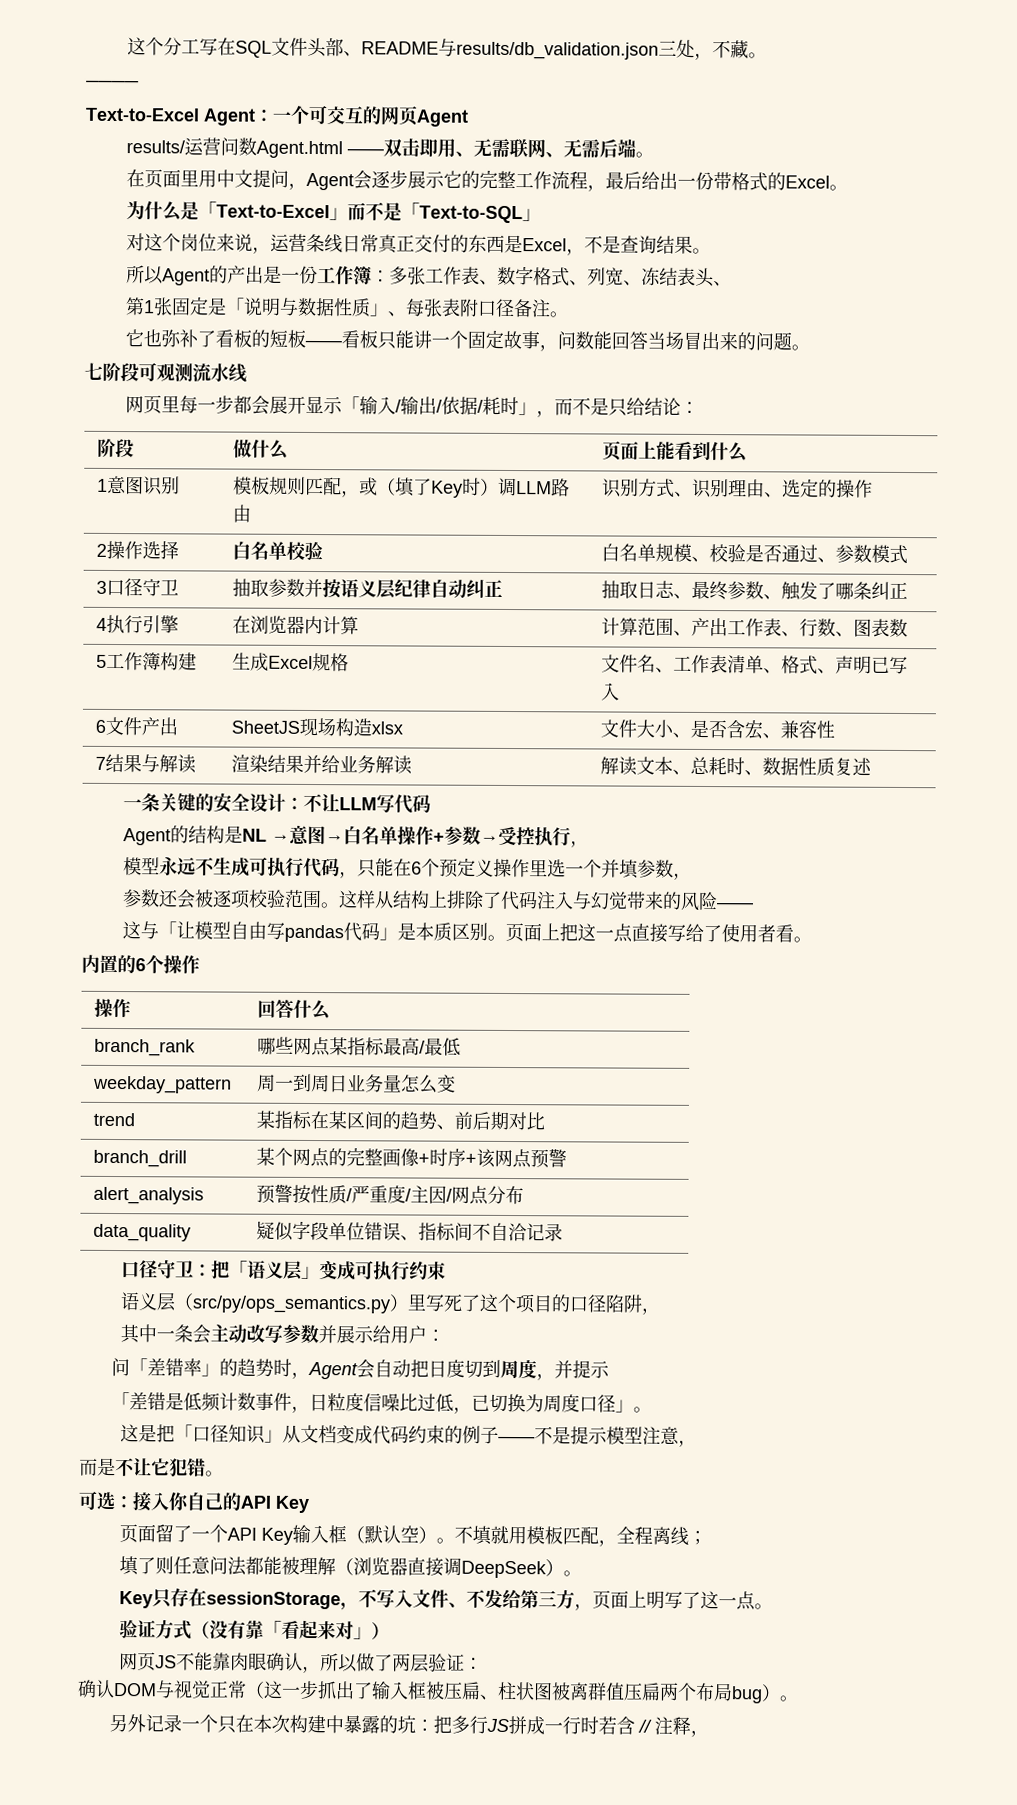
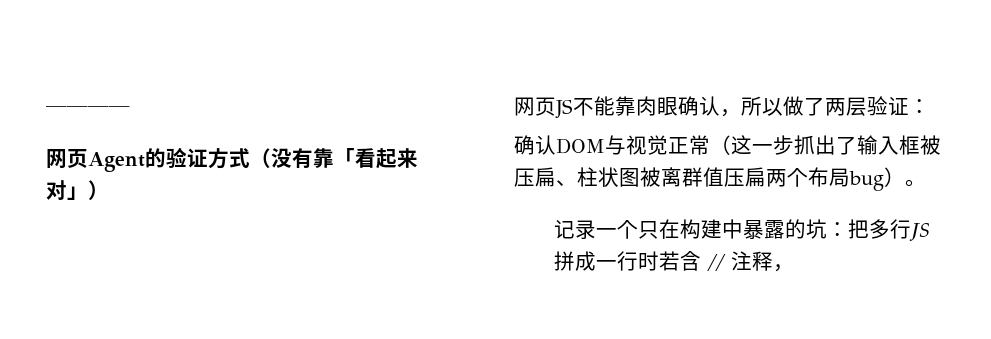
- 这个分工写在SQL文件头部、README与results/db_validation.json三处，不藏。
  ────
- Text-to-Excel Agent：一个可交互的网页Agent
- results/运营问数Agent.html ——双击即用、无需联网、无需后端。
- 在页面里用中文提问，Agent会逐步展示它的完整工作流程，最后给出一份带格式的Excel。
- 为什么是「Text-to-Excel」而不是「Text-to-SQL」
- 对这个岗位来说，运营条线日常真正交付的东西是Excel，不是查询结果。
- 所以Agent的产出是一份工作簿：多张工作表、数字格式、列宽、冻结表头、
- 第1张固定是「说明与数据性质」、每张表附口径备注。
- 它也弥补了看板的短板——看板只能讲一个固定故事，问数能回答当场冒出来的问题。
- 七阶段可观测流水线
- 网页里每一步都会展开显示「输入/输出/依据/耗时」，而不是只给结论：
- 阶段 | 做什么 | 页面上能看到什么
- 1意图识别 | 模板规则匹配，或（填了Key时）调LLM路由 | 识别方式、识别理由、选定的操作
- 2操作选择 | 白名单校验 | 白名单规模、校验是否通过、参数模式
- 3口径守卫 | 抽取参数并按语义层纪律自动纠正 | 抽取日志、最终参数、触发了哪条纠正
- 4执行引擎 | 在浏览器内计算 | 计算范围、产出工作表、行数、图表数
- 5工作簿构建 | 生成Excel规格 | 文件名、工作表清单、格式、声明已写入
- 6文件产出 | SheetJS现场构造xlsx | 文件大小、是否含宏、兼容性
- 7结果与解读 | 渲染结果并给业务解读 | 解读文本、总耗时、数据性质复述
- 一条关键的安全设计：不让LLM写代码
- Agent的结构是NL →意图→白名单操作+参数→受控执行，
- 模型永远不生成可执行代码，只能在6个预定义操作里选一个并填参数，
- 参数还会被逐项校验范围。这样从结构上排除了代码注入与幻觉带来的风险——
- 这与「让模型自由写pandas代码」是本质区别。页面上把这一点直接写给了使用者看。
- 内置的6个操作
- 操作 | 回答什么
- branch_rank | 哪些网点某指标最高/最低
- weekday_pattern | 周一到周日业务量怎么变
- trend | 某指标在某区间的趋势、前后期对比
- branch_drill | 某个网点的完整画像+时序+该网点预警
- alert_analysis | 预警按性质/严重度/主因/网点分布
- data_quality | 疑似字段单位错误、指标间不自洽记录
- 口径守卫：把「语义层」变成可执行约束
- 语义层（src/py/ops_semantics.py）里写死了这个项目的口径陷阱，
- 其中一条会主动改写参数并展示给用户：
- 问「差错率」的趋势时，Agent会自动把日度切到周度，并提示
- 「差错是低频计数事件，日粒度信噪比过低，已切换为周度口径」。
- 这是把「口径知识」从文档变成代码约束的例子——不是提示模型注意，
- 而是不让它犯错。
- 可选：接入你自己的API Key
- 页面留了一个API Key输入框（默认空）。不填就用模板匹配，全程离线；
- 填了则任意问法都能被理解（浏览器直接调DeepSeek）。
- Key只存在sessionStorage，不写入文件、不发给第三方，页面上明写了这一点。
- 验证方式（没有靠「看起来对」）
+ 网页Agent的验证方式（没有靠「看起来对」）
- 另外记录一个只在本次构建中暴露的坑：把多行JS拼成一行时若含 // 注释，
+ 记录一个只在构建中暴露的坑：把多行JS拼成一行时若含 // 注释，

